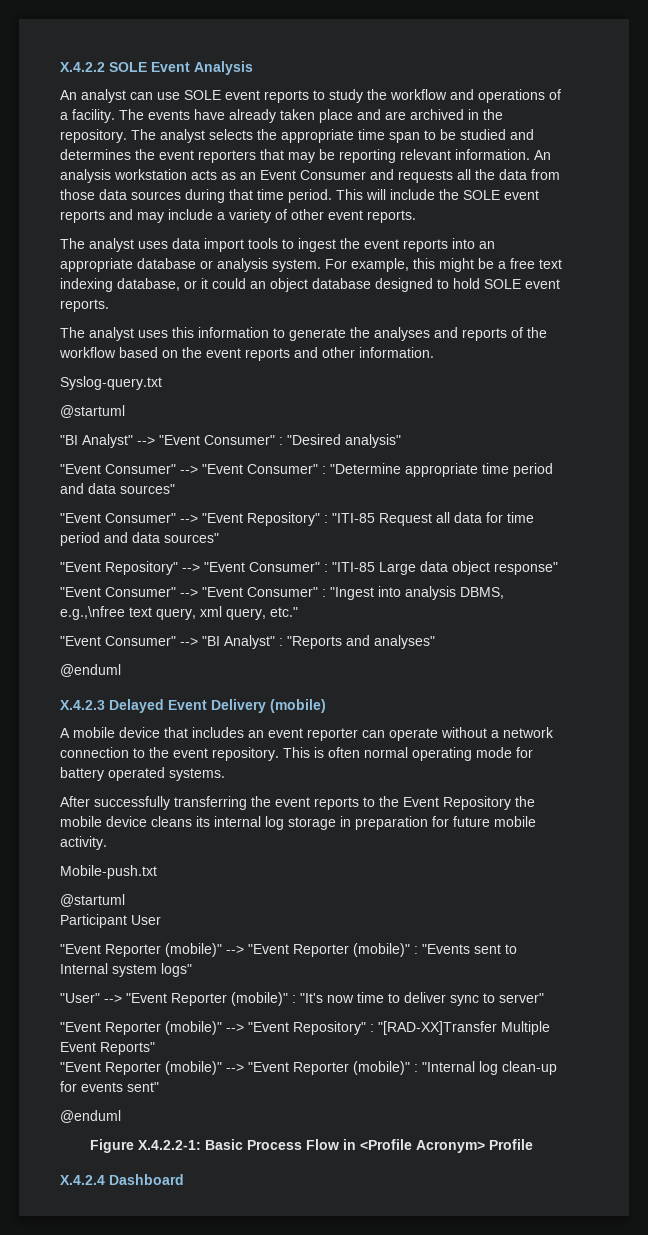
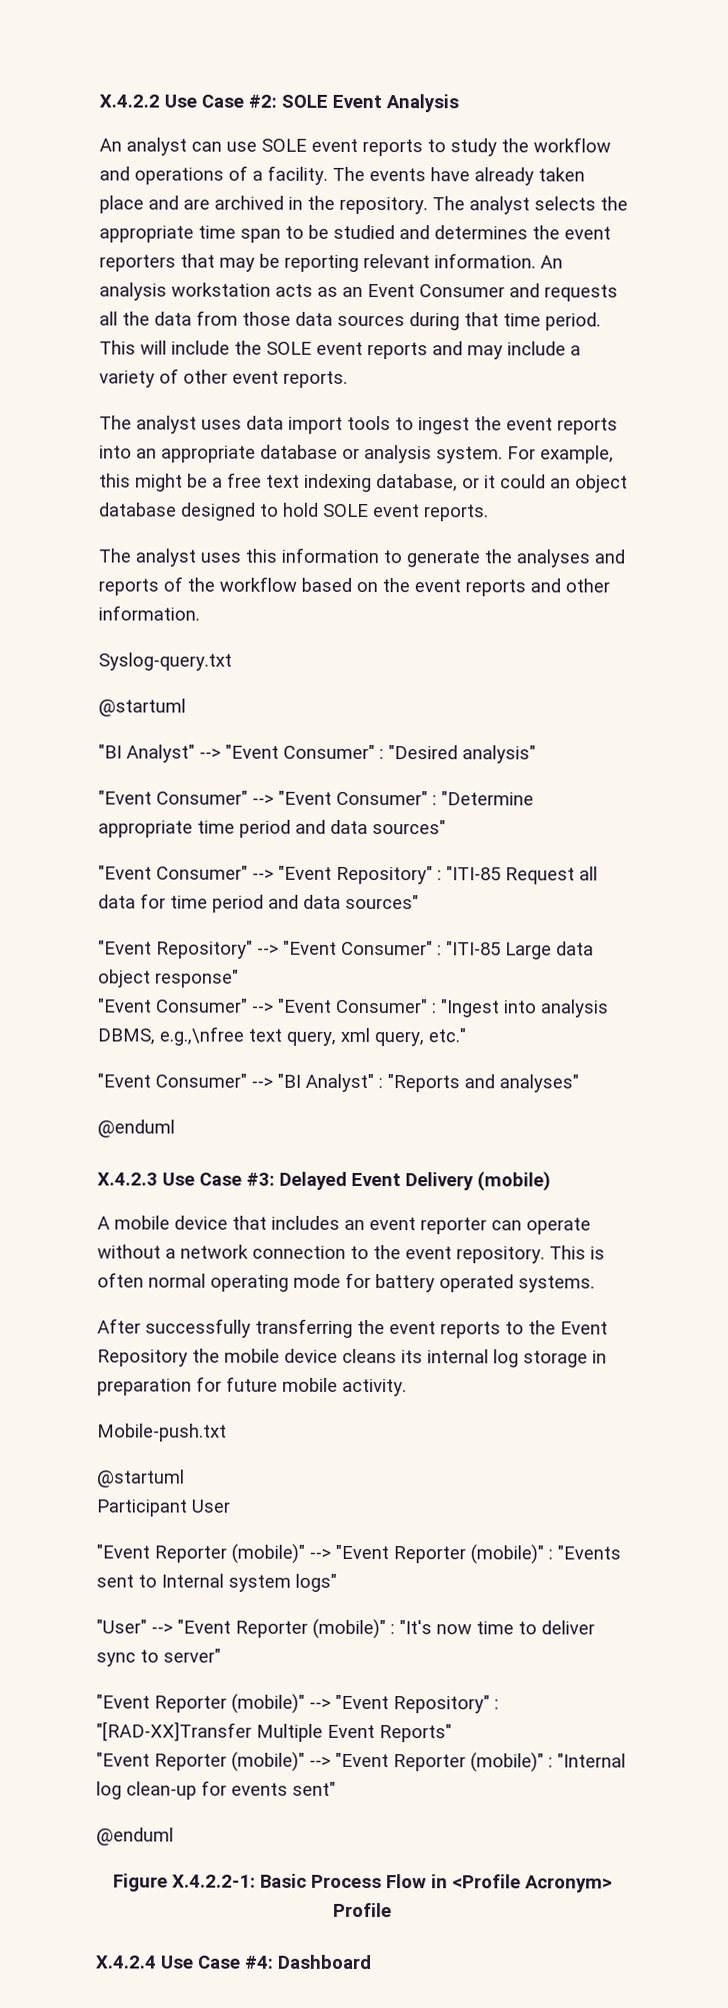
- X.4.2.2 SOLE Event Analysis
+ X.4.2.2 Use Case #2: SOLE Event Analysis
- X.4.2.3 Delayed Event Delivery (mobile)
+ X.4.2.3 Use Case #3: Delayed Event Delivery (mobile)
- X.4.2.4 Dashboard
+ X.4.2.4 Use Case #4: Dashboard

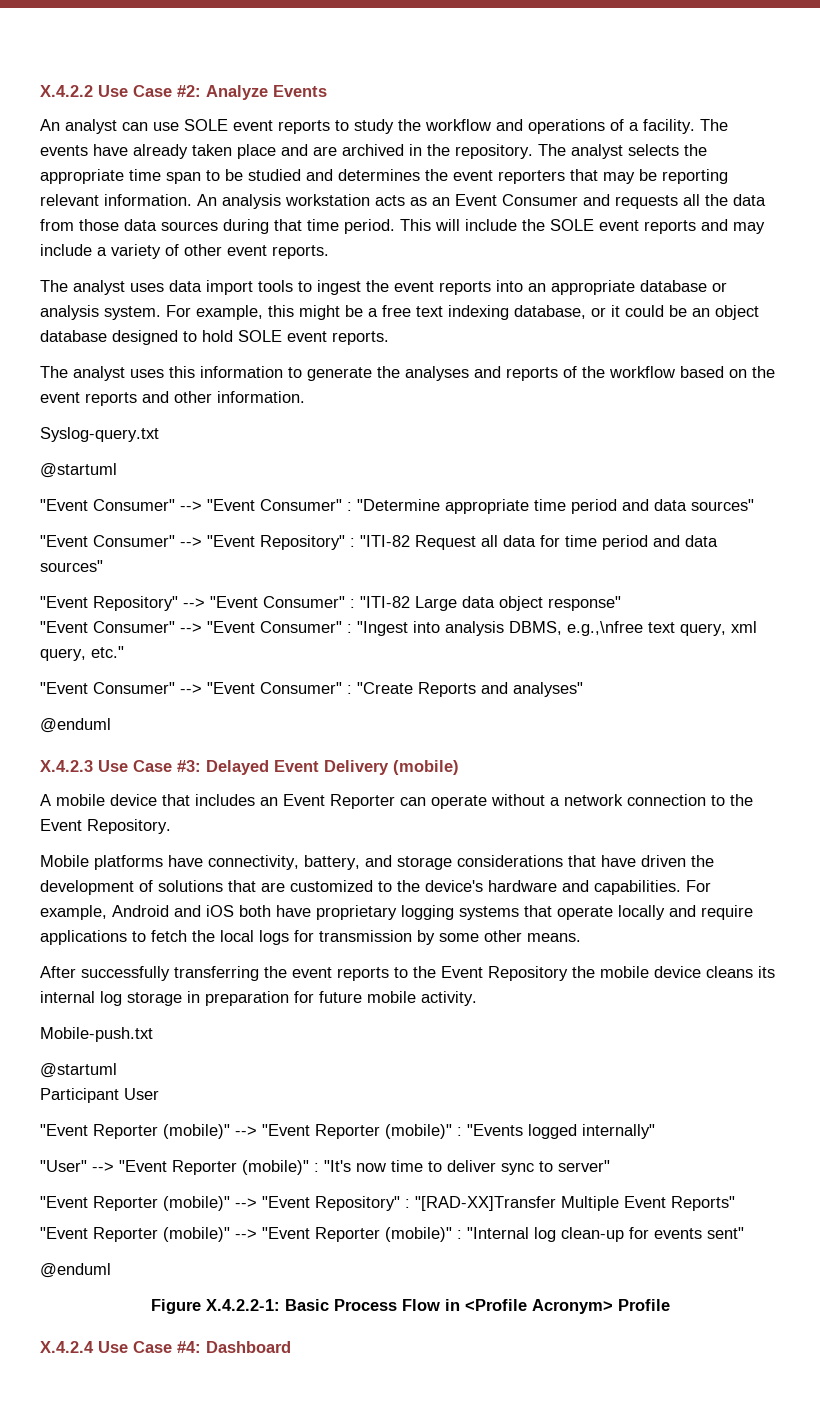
- X.4.2.2 Use Case #2: SOLE Event Analysis
+ X.4.2.2 Use Case #2: Analyze Events
- For example, this might be a free text indexing database, or it could an object database designed to hold SOLE event reports.
+ For example, this might be a free text indexing database, or it could be an object database designed to hold SOLE event reports.
- "BI Analyst" --> "Event Consumer" : "Desired analysis"
- "Event Consumer" --> "Event Repository" : "ITI-85 Request all data for time period and data sources"
+ "Event Consumer" --> "Event Repository" : "ITI-82 Request all data for time period and data sources"
- "Event Repository" --> "Event Consumer" : "ITI-85 Large data object response"
+ "Event Repository" --> "Event Consumer" : "ITI-82 Large data object response"
- "Event Consumer" --> "BI Analyst" : "Reports and analyses"
+ "Event Consumer" --> "Event Consumer" : "Create Reports and analyses"
- A mobile device that includes an event reporter can operate without a network connection to the event repository. This is often normal operating mode for battery operated systems.
+ A mobile device that includes an Event Reporter can operate without a network connection to the Event Repository.
+ Mobile platforms have connectivity, battery, and storage considerations that have driven the development of solutions that are customized to the device's hardware and capabilities. For example, Android and iOS both have proprietary logging systems that operate locally and require applications to fetch the local logs for transmission by some other means.
- "Event Reporter (mobile)" --> "Event Reporter (mobile)" : "Events sent to Internal system logs"
+ "Event Reporter (mobile)" --> "Event Reporter (mobile)" : "Events logged internally"

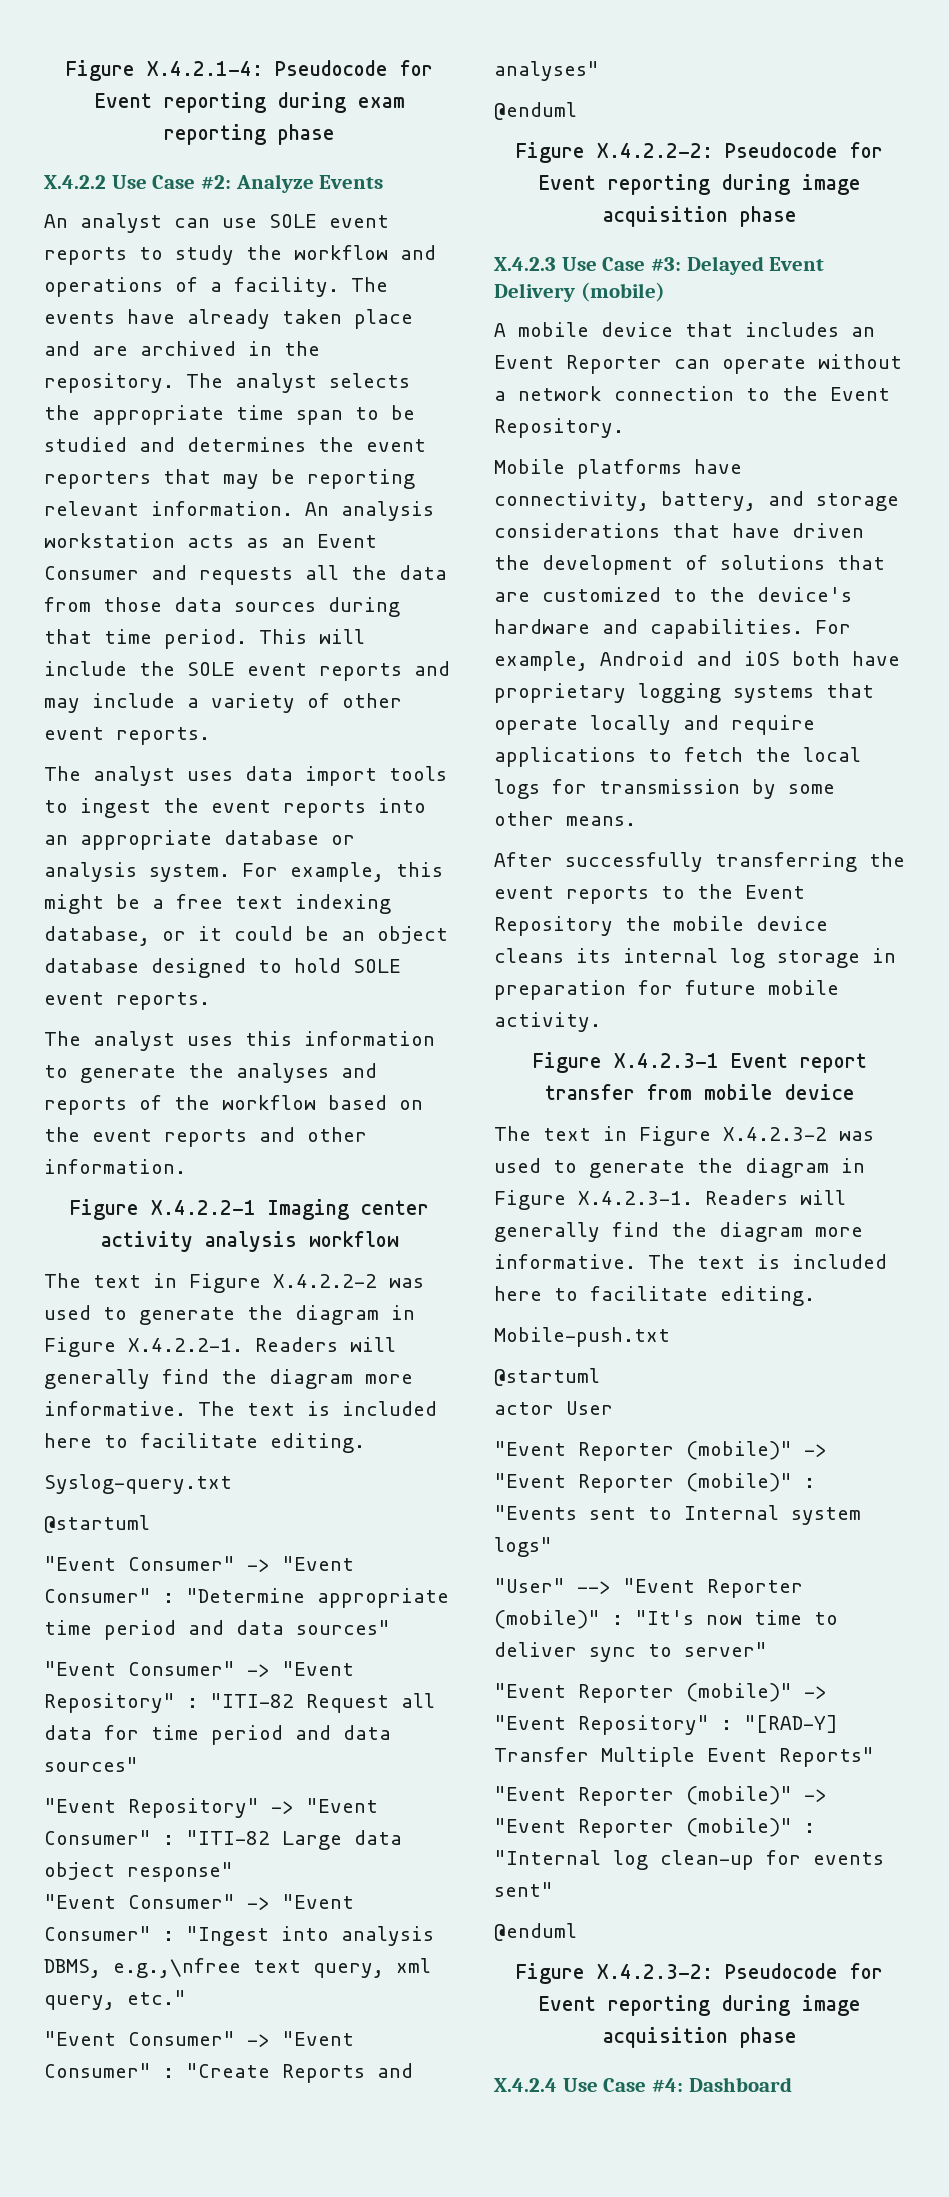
+ Figure X.4.2.1-4: Pseudocode for Event reporting during exam reporting phase
+ Figure X.4.2.2-1 Imaging center activity analysis workflow
+ The text in Figure X.4.2.2-2 was used to generate the diagram in Figure X.4.2.2-1. Readers will generally find the diagram more informative. The text is included here to facilitate editing.
- "Event Consumer" --> "Event Consumer" : "Determine appropriate time period and data sources"
+ "Event Consumer" -> "Event Consumer" : "Determine appropriate time period and data sources"
- "Event Consumer" --> "Event Repository" : "ITI-82 Request all data for time period and data sources"
+ "Event Consumer" -> "Event Repository" : "ITI-82 Request all data for time period and data sources"
- "Event Repository" --> "Event Consumer" : "ITI-82 Large data object response"
+ "Event Repository" -> "Event Consumer" : "ITI-82 Large data object response"
- "Event Consumer" --> "Event Consumer" : "Ingest into analysis DBMS, e.g.,\nfree text query, xml query, etc."
+ "Event Consumer" -> "Event Consumer" : "Ingest into analysis DBMS, e.g.,\nfree text query, xml query, etc."
- "Event Consumer" --> "Event Consumer" : "Create Reports and analyses"
+ "Event Consumer" -> "Event Consumer" : "Create Reports and analyses"
+ Figure X.4.2.2-2: Pseudocode for Event reporting during image acquisition phase
+ Figure X.4.2.3-1 Event report transfer from mobile device
+ The text in Figure X.4.2.3-2 was used to generate the diagram in Figure X.4.2.3-1. Readers will generally find the diagram more informative. The text is included here to facilitate editing.
- Participant User
+ actor User
- "Event Reporter (mobile)" --> "Event Reporter (mobile)" : "Events logged internally"
+ "Event Reporter (mobile)" -> "Event Reporter (mobile)" : "Events sent to Internal system logs"
- "Event Reporter (mobile)" --> "Event Repository" : "[RAD-XX]Transfer Multiple Event Reports"
+ "Event Reporter (mobile)" -> "Event Repository" : "[RAD-Y] Transfer Multiple Event Reports"
- "Event Reporter (mobile)" --> "Event Reporter (mobile)" : "Internal log clean-up for events sent"
+ "Event Reporter (mobile)" -> "Event Reporter (mobile)" : "Internal log clean-up for events sent"
- Figure X.4.2.2-1: Basic Process Flow in <Profile Acronym> Profile
+ Figure X.4.2.3-2: Pseudocode for Event reporting during image acquisition phase

